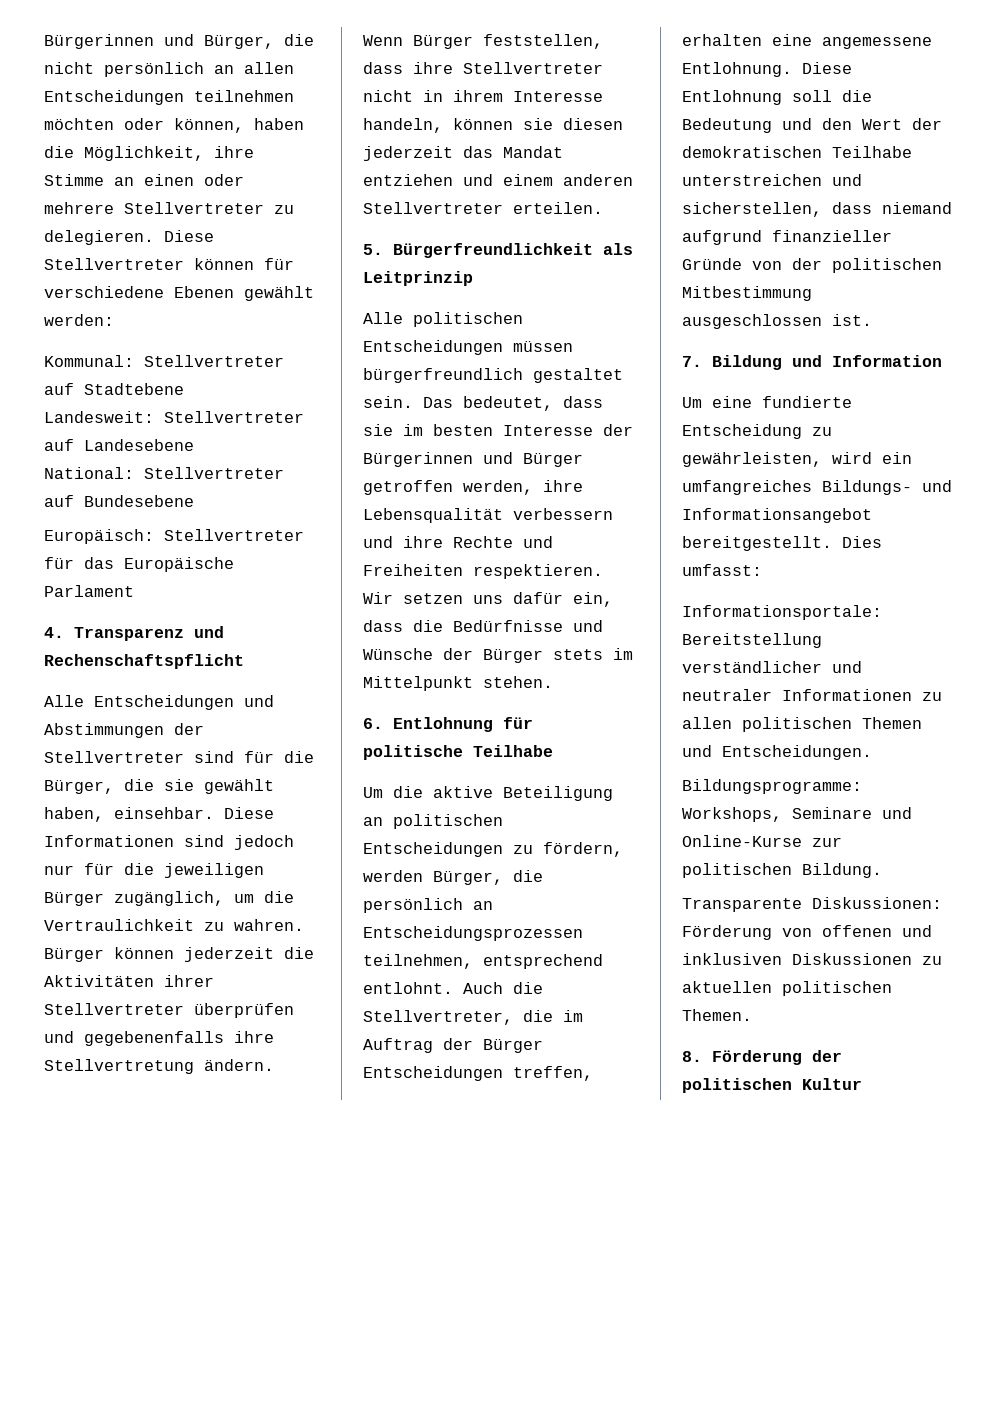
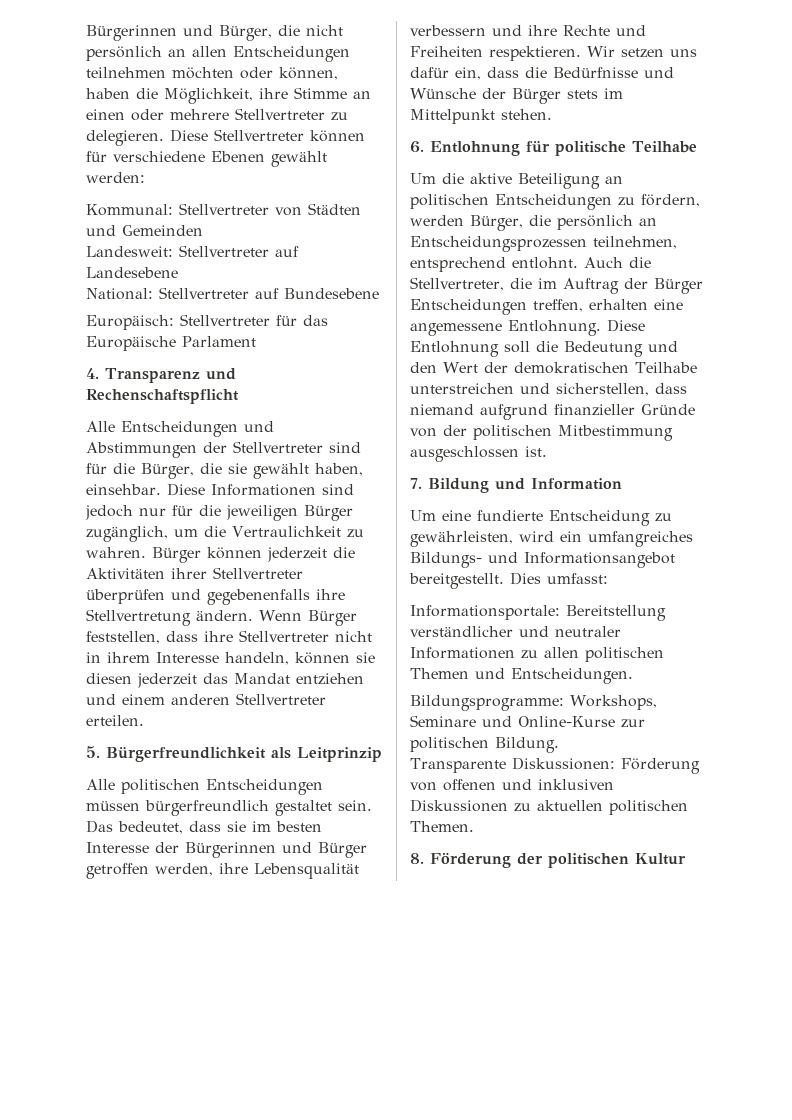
- Kommunal: Stellvertreter auf Stadtebene
+ Kommunal: Stellvertreter von Städten und Gemeinden

